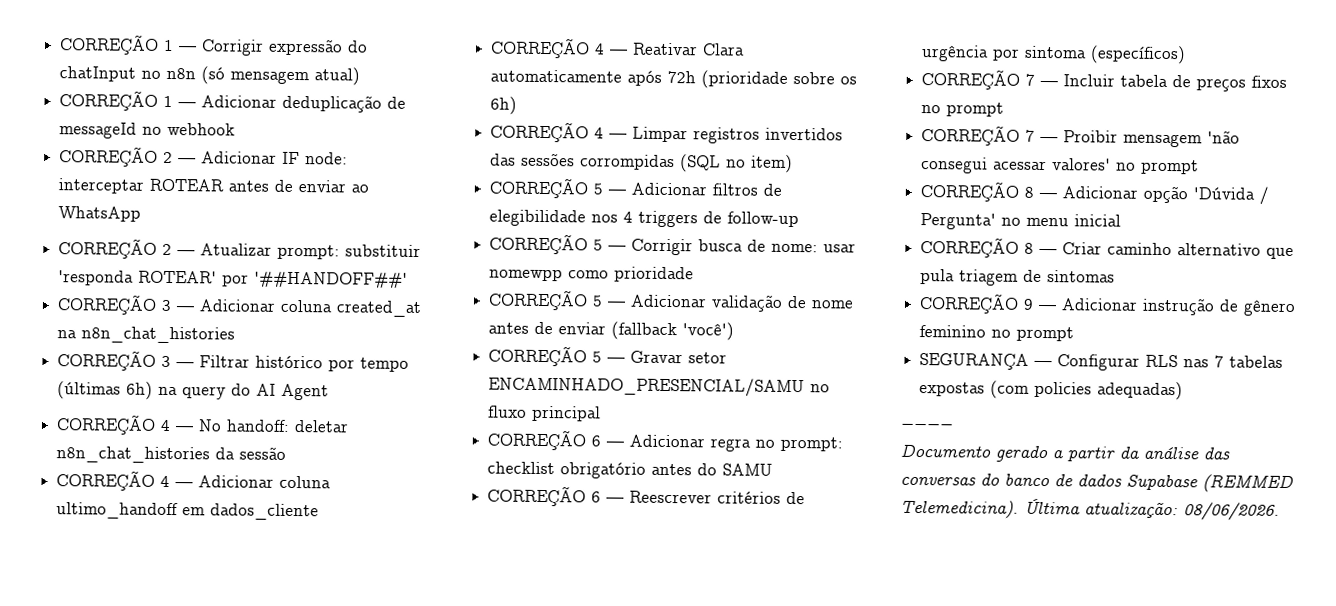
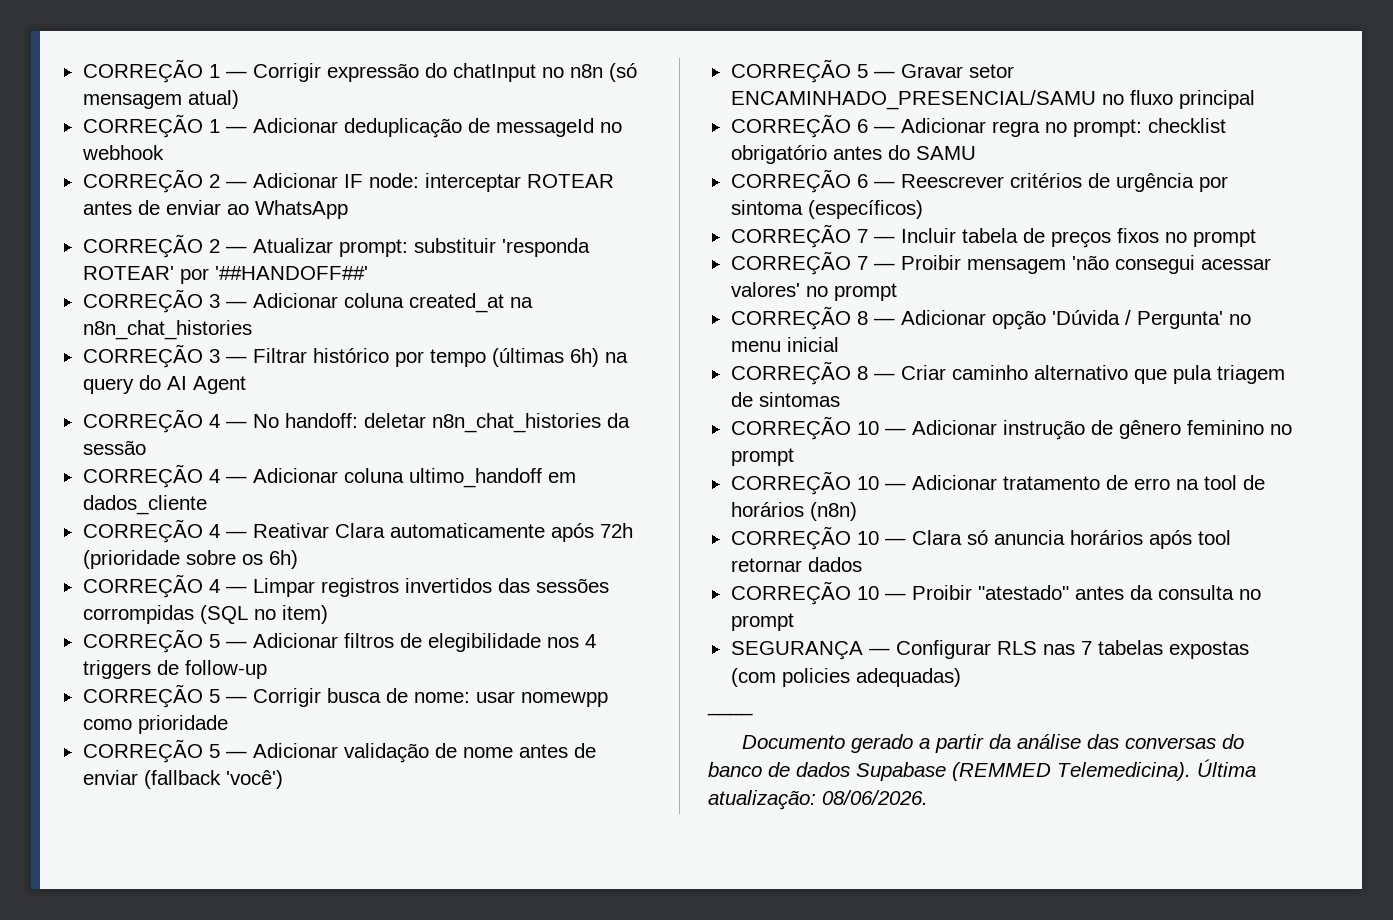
- CORREÇÃO 9 — Adicionar instrução de gênero feminino no prompt
+ CORREÇÃO 10 — Adicionar instrução de gênero feminino no prompt
+ CORREÇÃO 10 — Adicionar tratamento de erro na tool de horários (n8n)
+ CORREÇÃO 10 — Clara só anuncia horários após tool retornar dados
+ CORREÇÃO 10 — Proibir "atestado" antes da consulta no prompt

